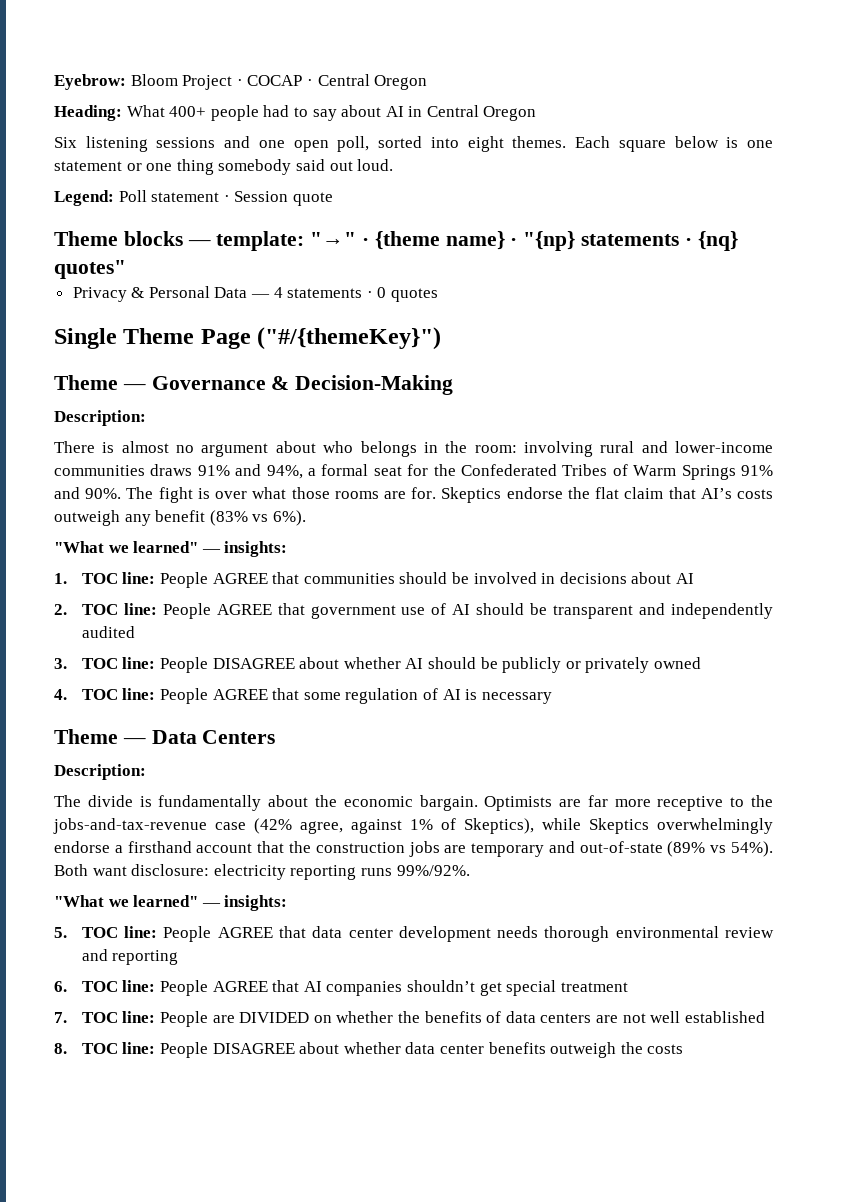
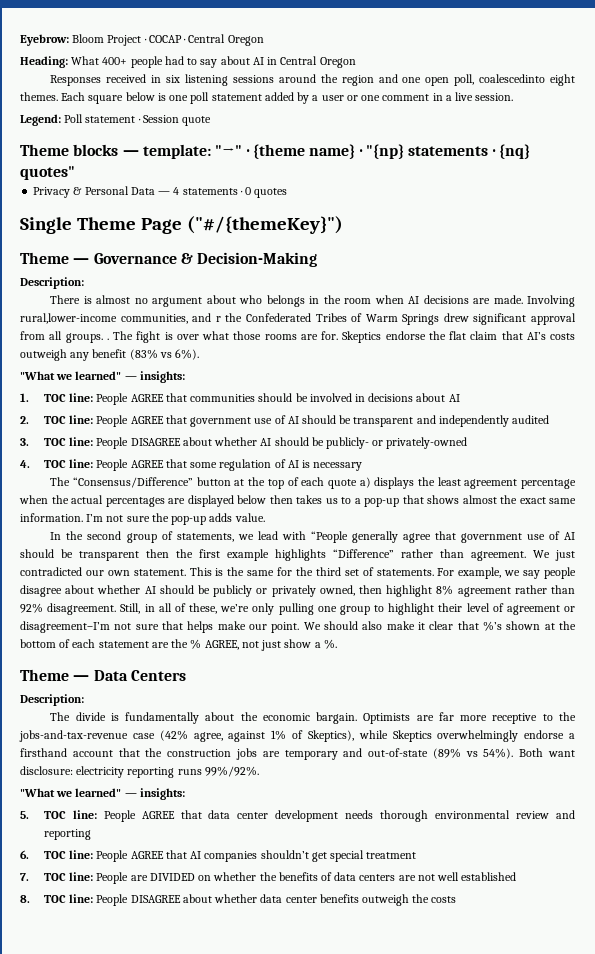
- Six listening sessions and one open poll, sorted into eight themes.
+ Responses received in six listening sessions around the region and one open poll, coalescedinto eight themes.
- Each square below is one statement or one thing somebody said out loud.
+ Each square below is one poll statement added by a user or one comment in a live session.
- There is almost no argument about who belongs in the room: involving rural and lower-income communities draws 91% and 94%, a formal seat for the Confederated Tribes of Warm Springs 91% and 90%.
+ There is almost no argument about who belongs in the room when AI decisions are made. Involving rural,lower-income communities, and r the Confederated Tribes of Warm Springs drew significant approval from all groups. .
- 3. TOC line: People DISAGREE about whether AI should be publicly or privately owned
+ 3. TOC line: People DISAGREE about whether AI should be publicly- or privately-owned
+ The “Consensus/Difference” button at the top of each quote a) displays the least agreement percentage when the actual percentages are displayed below then takes us to a pop-up that shows almost the exact same information. I’m not sure the pop-up adds value.
+ In the second group of statements, we lead with “People generally agree that government use of AI should be transparent then the first example highlights “Difference” rather than agreement. We just contradicted our own statement. This is the same for the third set of statements. For example, we say people disagree about whether AI should be publicly or privately owned, then highlight 8% agreement rather than 92% disagreement. Still, in all of these, we’re only pulling one group to highlight their level of agreement or disagreement–I’m not sure that helps make our point. We should also make it clear that %’s shown at the bottom of each statement are the % AGREE, not just show a %.

